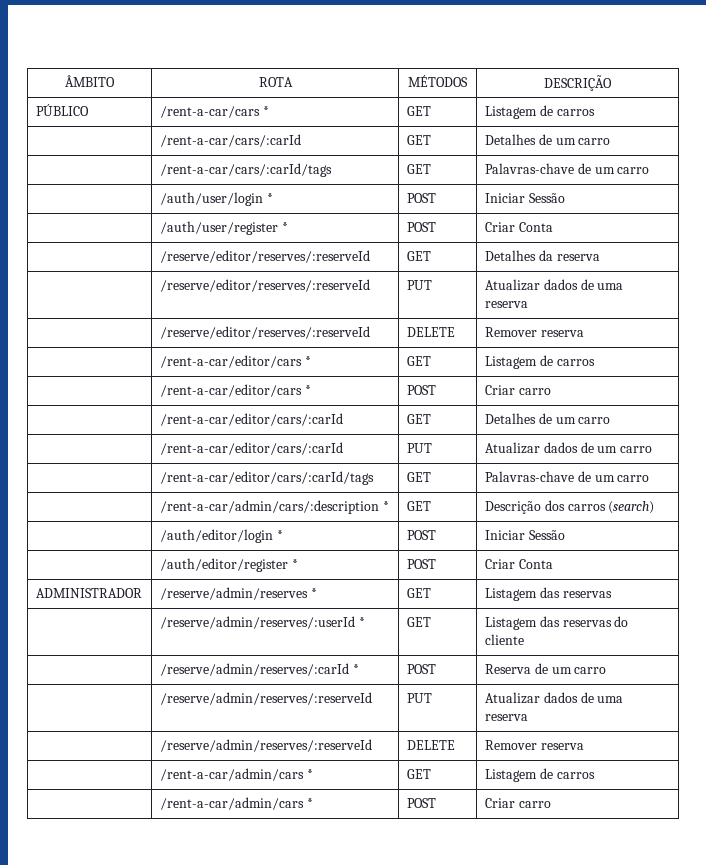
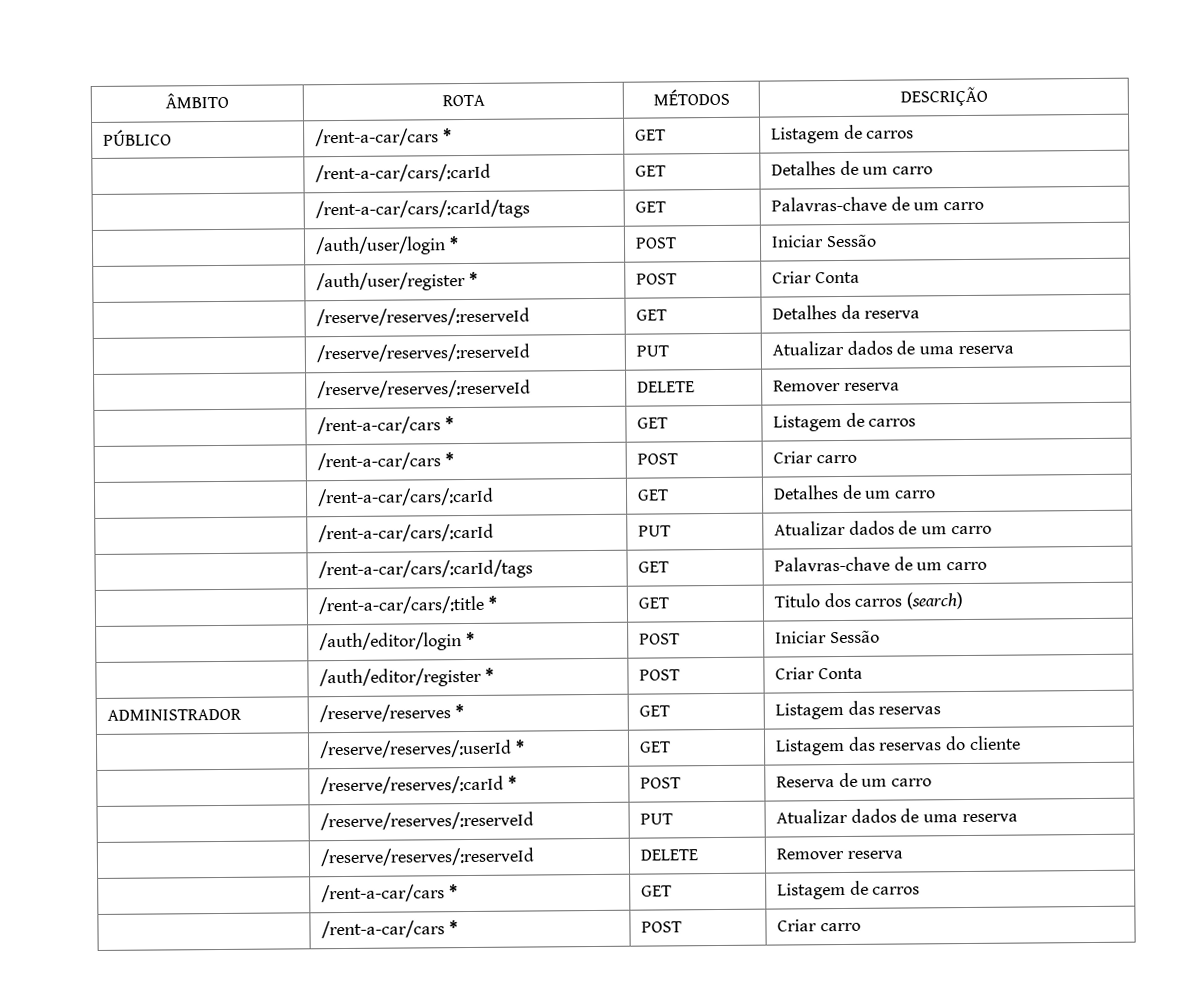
- | /reserve/editor/reserves/:reserveId | GET | Detalhes da reserva
- | /reserve/editor/reserves/:reserveId | PUT | Atualizar dados de uma reserva
- | /reserve/editor/reserves/:reserveId | DELETE | Remover reserva
- | /rent-a-car/editor/cars * | GET | Listagem de carros
- | /rent-a-car/editor/cars * | POST | Criar carro
- | /rent-a-car/editor/cars/:carId | GET | Detalhes de um carro
- | /rent-a-car/editor/cars/:carId | PUT | Atualizar dados de um carro
- | /rent-a-car/editor/cars/:carId/tags | GET | Palavras-chave de um carro
- | /rent-a-car/admin/cars/:description * | GET | Descrição dos carros (search)
+ | /reserve/reserves/:reserveId | GET | Detalhes da reserva
+ | /reserve/reserves/:reserveId | PUT | Atualizar dados de uma reserva
+ | /reserve/reserves/:reserveId | DELETE | Remover reserva
+ | /rent-a-car/cars * | GET | Listagem de carros
+ | /rent-a-car/cars * | POST | Criar carro
+ | /rent-a-car/cars/:carId | GET | Detalhes de um carro
+ | /rent-a-car/cars/:carId | PUT | Atualizar dados de um carro
+ | /rent-a-car/cars/:carId/tags | GET | Palavras-chave de um carro
+ | /rent-a-car/cars/:title * | GET | Titulo dos carros (search)
- ADMINISTRADOR | /reserve/admin/reserves * | GET | Listagem das reservas
+ ADMINISTRADOR | /reserve/reserves * | GET | Listagem das reservas
- | /reserve/admin/reserves/:userId * | GET | Listagem das reservas do cliente
+ | /reserve/reserves/:userId * | GET | Listagem das reservas do cliente
- | /reserve/admin/reserves/:carId * | POST | Reserva de um carro
- | /reserve/admin/reserves/:reserveId | PUT | Atualizar dados de uma reserva
- | /reserve/admin/reserves/:reserveId | DELETE | Remover reserva
- | /rent-a-car/admin/cars * | GET | Listagem de carros
- | /rent-a-car/admin/cars * | POST | Criar carro
+ | /reserve/reserves/:carId * | POST | Reserva de um carro
+ | /reserve/reserves/:reserveId | PUT | Atualizar dados de uma reserva
+ | /reserve/reserves/:reserveId | DELETE | Remover reserva
+ | /rent-a-car/cars * | GET | Listagem de carros
+ | /rent-a-car/cars * | POST | Criar carro

